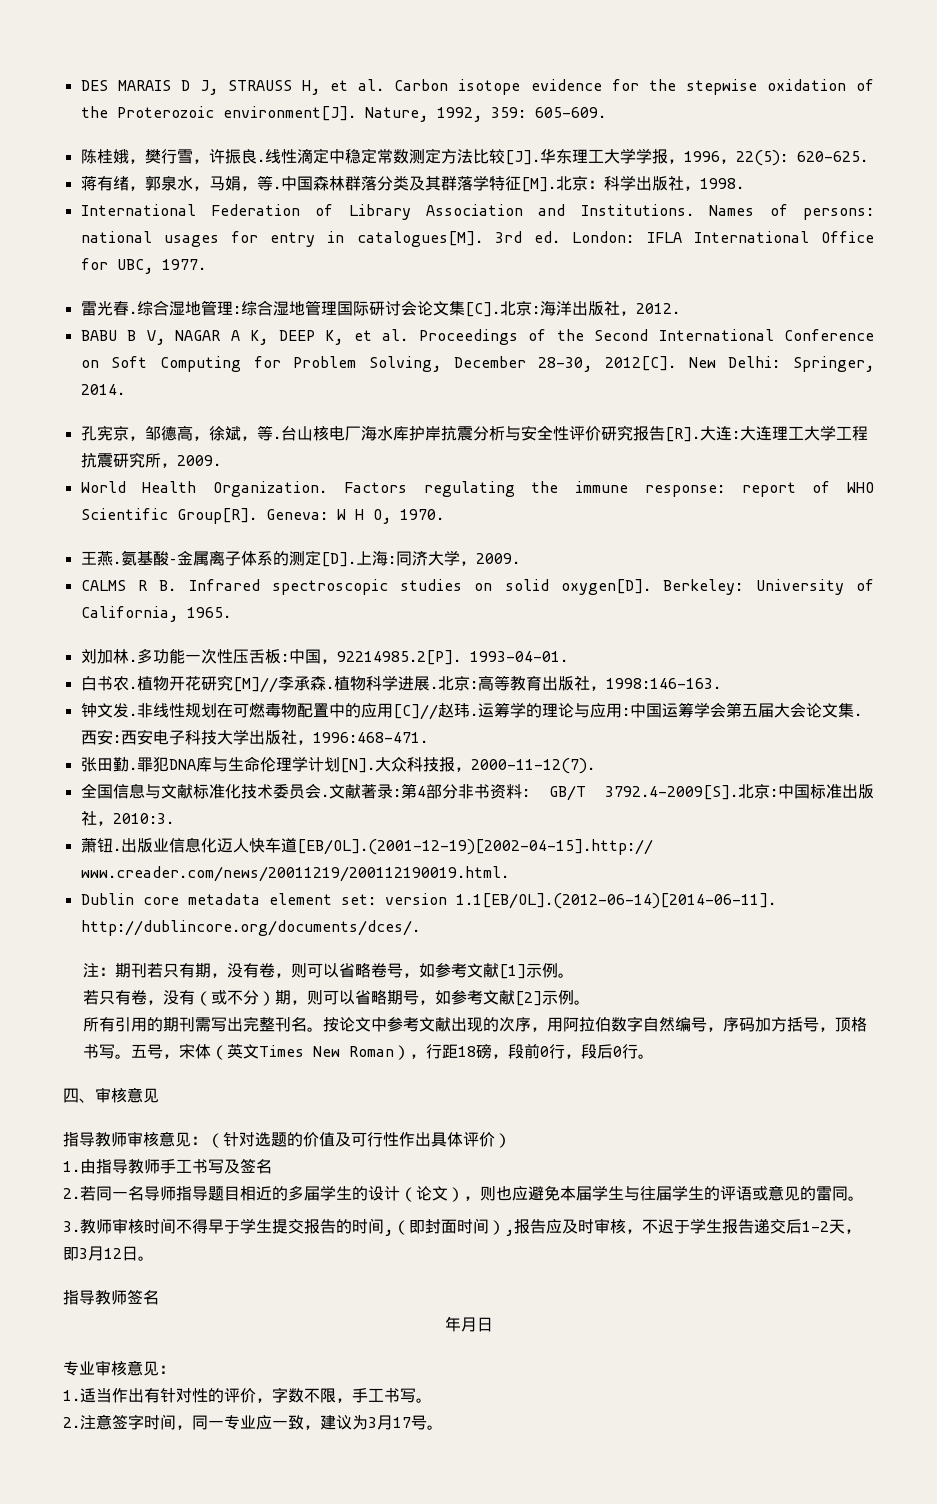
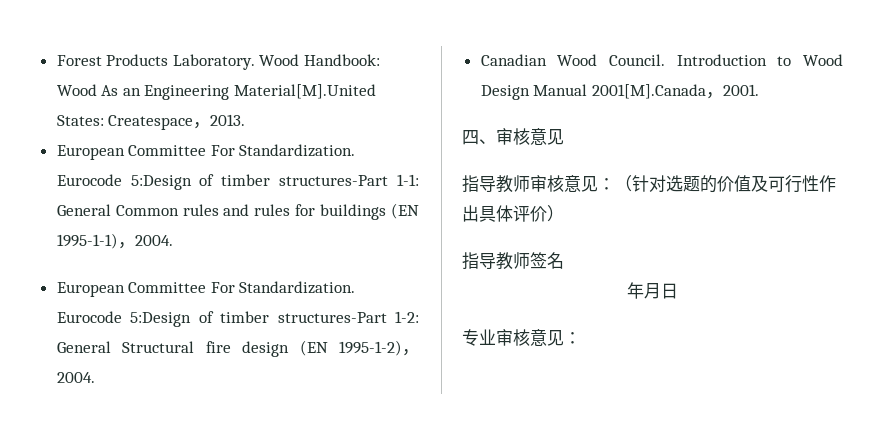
- DES MARAIS D J, STRAUSS H, et al. Carbon isotope evidence for the stepwise oxidation of the Proterozoic environment[J]. Nature, 1992, 359: 605-609.
- 陈桂娥，樊行雪，许振良.线性滴定中稳定常数测定方法比较[J].华东理工大学学报，1996，22(5): 620-625.
- 蒋有绪，郭泉水，马娟，等.中国森林群落分类及其群落学特征[M].北京：科学出版社，1998.
- International Federation of Library Association and Institutions. Names of persons: national usages for entry in catalogues[M]. 3rd ed. London: IFLA International Office for UBC, 1977.
- 雷光春.综合湿地管理:综合湿地管理国际研讨会论文集[C].北京:海洋出版社，2012.
- BABU B V, NAGAR A K, DEEP K, et al. Proceedings of the Second International Conference on Soft Computing for Problem Solving, December 28-30, 2012[C]. New Delhi: Springer, 2014.
- 孔宪京，邹德高，徐斌，等.台山核电厂海水库护岸抗震分析与安全性评价研究报告[R].大连:大连理工大学工程抗震研究所，2009.
- World Health Organization. Factors regulating the immune response: report of WHO Scientific Group[R]. Geneva: W H O, 1970.
- 王燕.氨基酸–金属离子体系的测定[D].上海:同济大学，2009.
- CALMS R B. Infrared spectroscopic studies on solid oxygen[D]. Berkeley: University of California, 1965.
- 刘加林.多功能一次性压舌板:中国，92214985.2[P]. 1993-04-01.
- 白书农.植物开花研究[M]//李承森.植物科学进展.北京:高等教育出版社，1998:146-163.
- 钟文发.非线性规划在可燃毒物配置中的应用[C]//赵玮.运筹学的理论与应用:中国运筹学会第五届大会论文集.西安:西安电子科技大学出版社，1996:468-471.
- 张田勤.罪犯DNA库与生命伦理学计划[N].大众科技报，2000-11-12(7).
- 全国信息与文献标准化技术委员会.文献著录:第4部分非书资料: GB/T 3792.4-2009[S].北京:中国标准出版社，2010:3.
- 萧钮.出版业信息化迈人快车道[EB/OL].(2001-12-19)[2002-04-15].http:// www.creader.com/news/20011219/200112190019.html.
- Dublin core metadata element set: version 1.1[EB/OL].(2012-06-14)[2014-06-11]. http://dublincore.org/documents/dces/.
- 注：期刊若只有期，没有卷，则可以省略卷号，如参考文献[1]示例。
- 若只有卷，没有（或不分）期，则可以省略期号，如参考文献[2]示例。
- 所有引用的期刊需写出完整刊名。按论文中参考文献出现的次序，用阿拉伯数字自然编号，序码加方括号，顶格书写。五号，宋体（英文Times New Roman），行距18磅，段前0行，段后0行。
+ Forest Products Laboratory. Wood Handbook: Wood As an Engineering Material[M].United States: Createspace，2013.
+ European Committee For Standardization. Eurocode 5:Design of timber structures-Part 1-1: General Common rules and rules for buildings (EN 1995-1-1)，2004.
+ European Committee For Standardization. Eurocode 5:Design of timber structures-Part 1-2: General Structural fire design (EN 1995-1-2)，2004.
+ Canadian Wood Council. Introduction to Wood Design Manual 2001[M].Canada，2001.
- 1.由指导教师手工书写及签名
- 2.若同一名导师指导题目相近的多届学生的设计（论文），则也应避免本届学生与往届学生的评语或意见的雷同。
- 3.教师审核时间不得早于学生提交报告的时间,（即封面时间）,报告应及时审核，不迟于学生报告递交后1-2天，即3月12日。
- 1.适当作出有针对性的评价，字数不限，手工书写。
- 2.注意签字时间，同一专业应一致，建议为3月17号。

